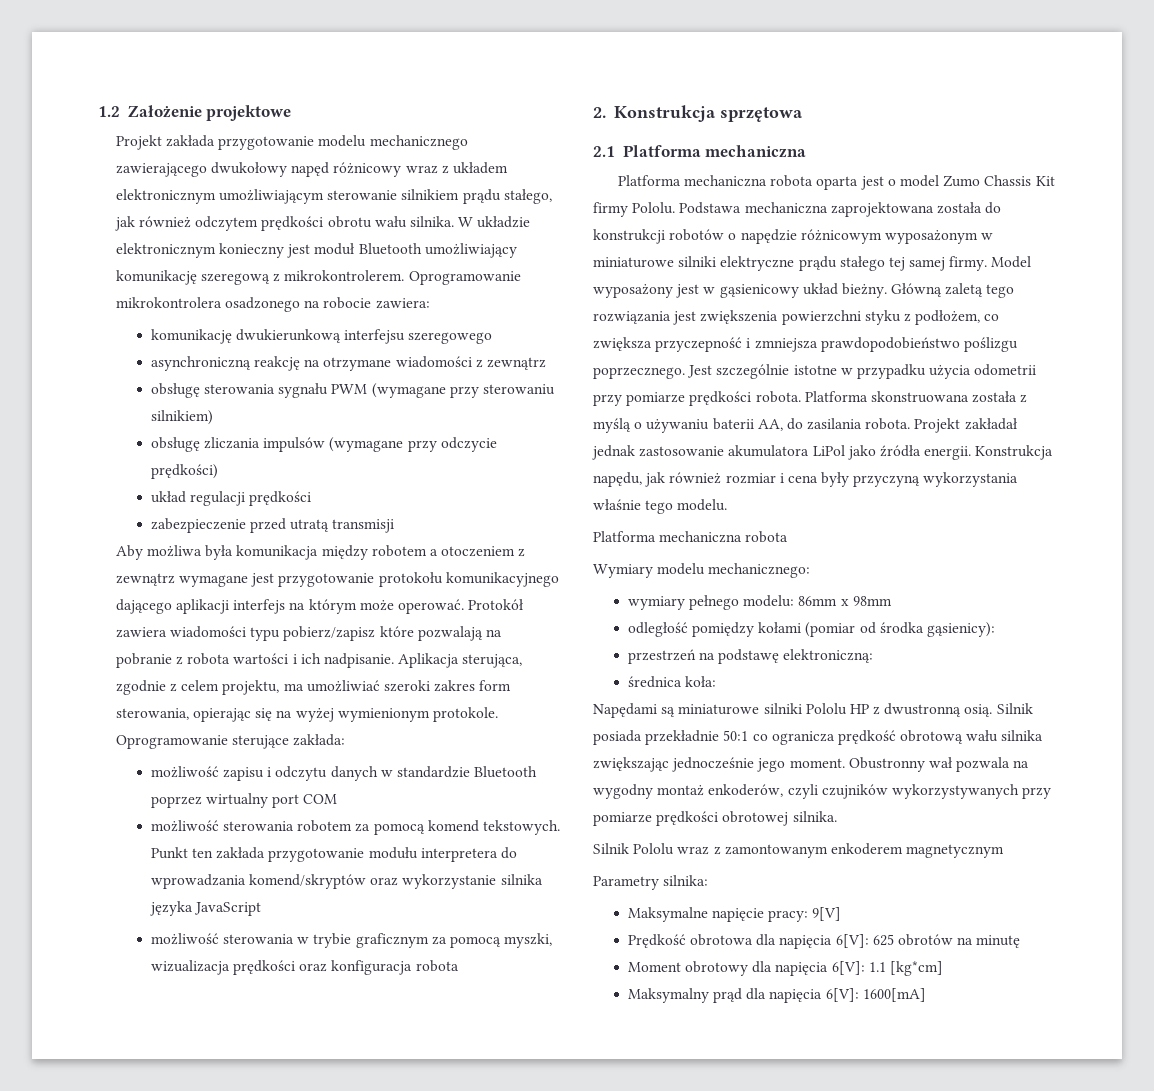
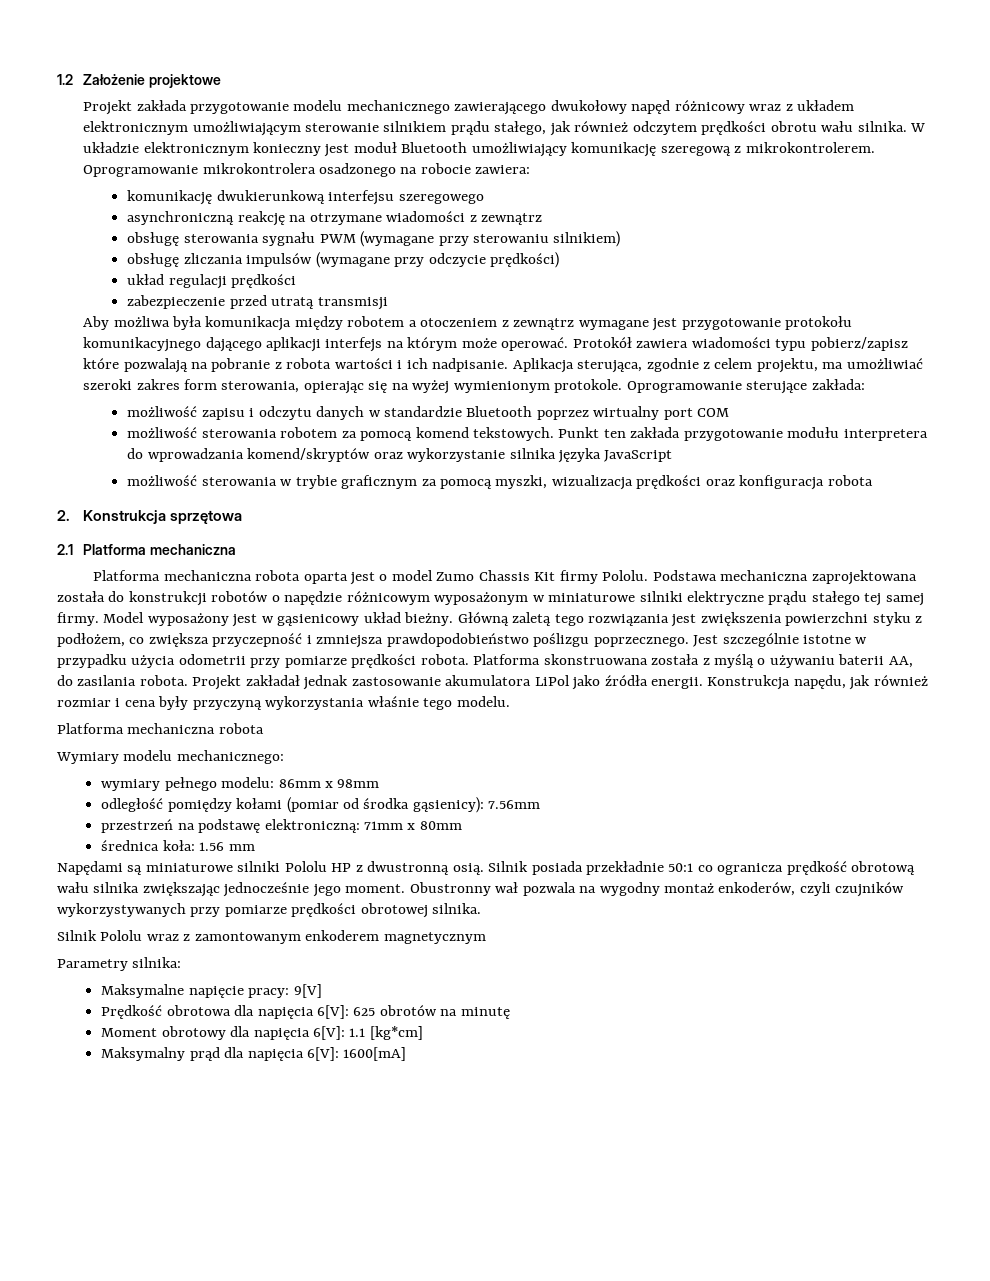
- odległość pomiędzy kołami (pomiar od środka gąsienicy):
+ odległość pomiędzy kołami (pomiar od środka gąsienicy): 7.56mm
- przestrzeń na podstawę elektroniczną:
+ przestrzeń na podstawę elektroniczną: 71mm x 80mm
- średnica koła:
+ średnica koła: 1.56 mm

